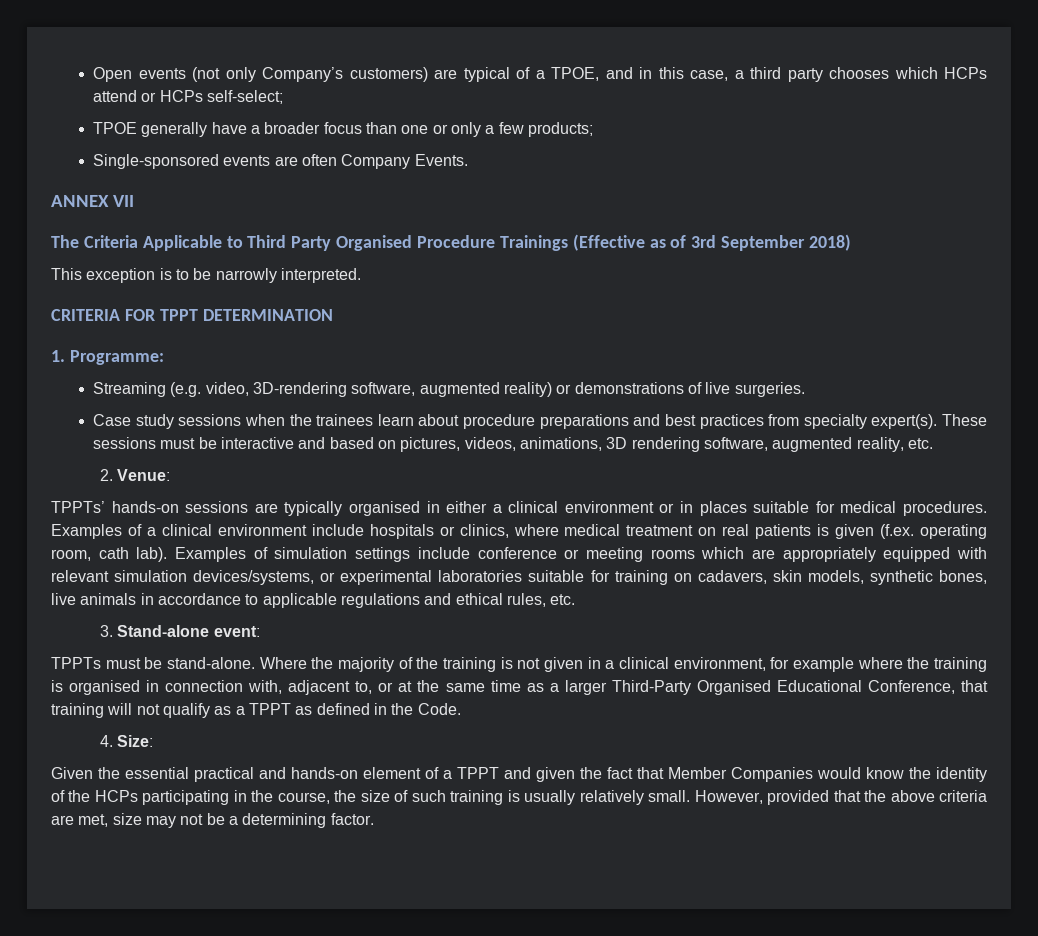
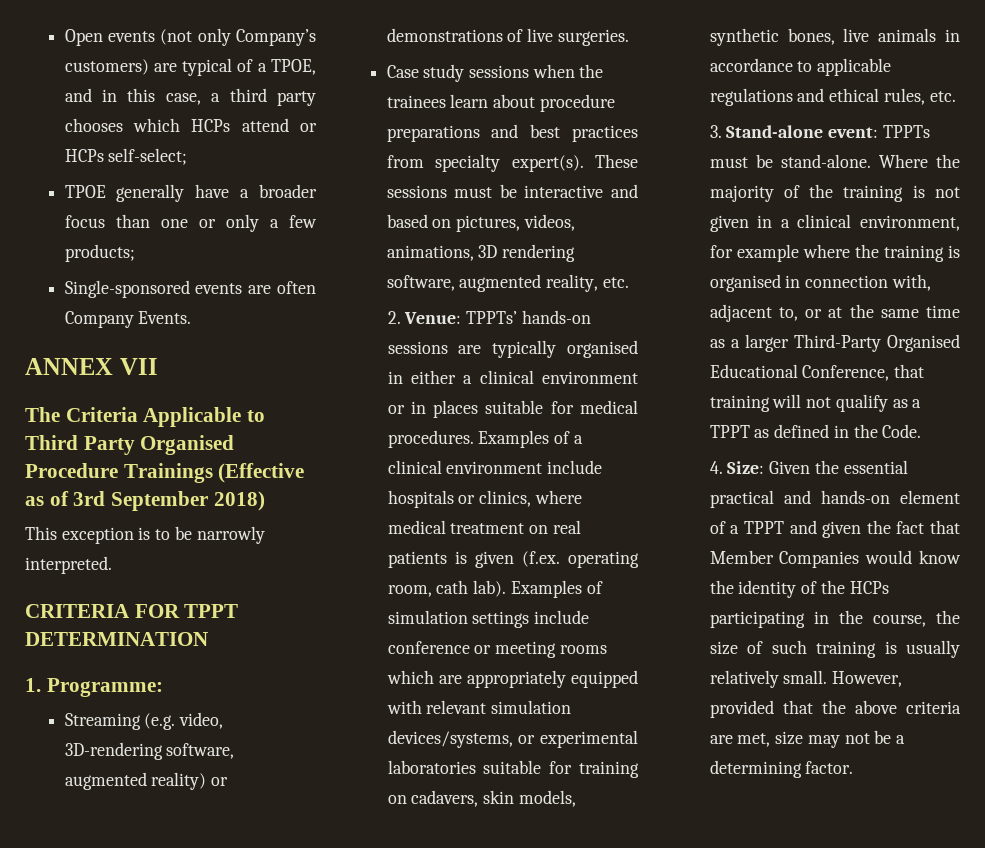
- 2. Venue:
- TPPTs’ hands-on sessions are typically organised in either a clinical environment or in places suitable for medical procedures.
+ 2. Venue: TPPTs’ hands-on sessions are typically organised in either a clinical environment or in places suitable for medical procedures.
- 3. Stand-alone event:
- TPPTs must be stand-alone.
+ 3. Stand-alone event: TPPTs must be stand-alone.
- 4. Size:
- Given the essential practical and hands-on element of a TPPT and given the fact that Member Companies would know the identity of the HCPs participating in the course, the size of such training is usually relatively small.
+ 4. Size: Given the essential practical and hands-on element of a TPPT and given the fact that Member Companies would know the identity of the HCPs participating in the course, the size of such training is usually relatively small.

